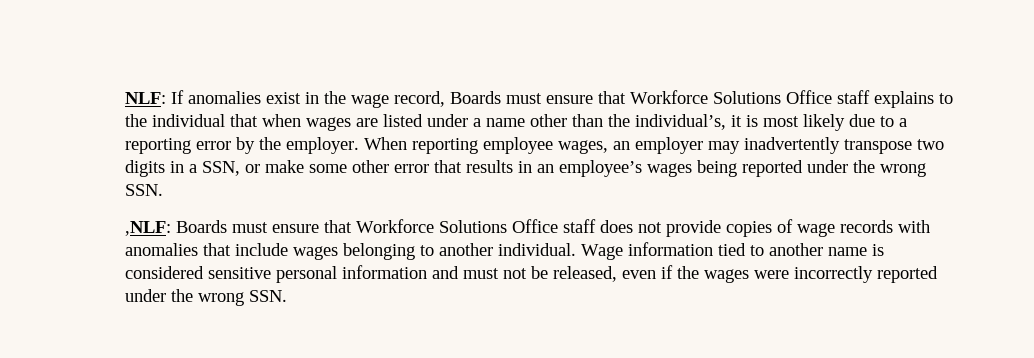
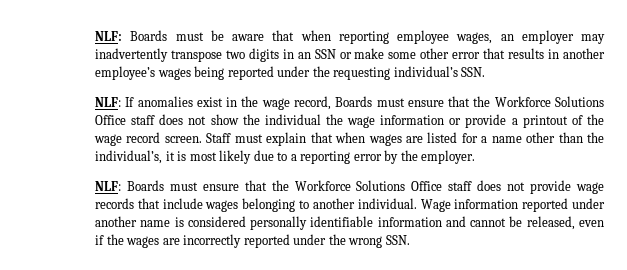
- NLF: If anomalies exist in the wage record, Boards must ensure that Workforce Solutions Office staff explains to the individual that when wages are listed under a name other than the individual’s, it is most likely due to a reporting error by the employer. When reporting employee wages, an employer may inadvertently transpose two digits in a SSN, or make some other error that results in an employee’s wages being reported under the wrong SSN.
- ,NLF: Boards must ensure that Workforce Solutions Office staff does not provide copies of wage records with anomalies that include wages belonging to another individual.
+ NLF: Boards must be aware that when reporting employee wages, an employer may inadvertently transpose two digits in an SSN or make some other error that results in another employee’s wages being reported under the requesting individual’s SSN.
+ NLF: If anomalies exist in the wage record, Boards must ensure that the Workforce Solutions Office staff does not show the individual the wage information or provide a printout of the wage record screen. Staff must explain that when wages are listed for a name other than the individual’s, it is most likely due to a reporting error by the employer.
+ NLF: Boards must ensure that the Workforce Solutions Office staff does not provide wage records that include wages belonging to another individual.
- Wage information tied to another name is considered sensitive personal information and must not be released, even if the wages were incorrectly reported under the wrong SSN.
+ Wage information reported under another name is considered personally identifiable information and cannot be released, even if the wages are incorrectly reported under the wrong SSN.

